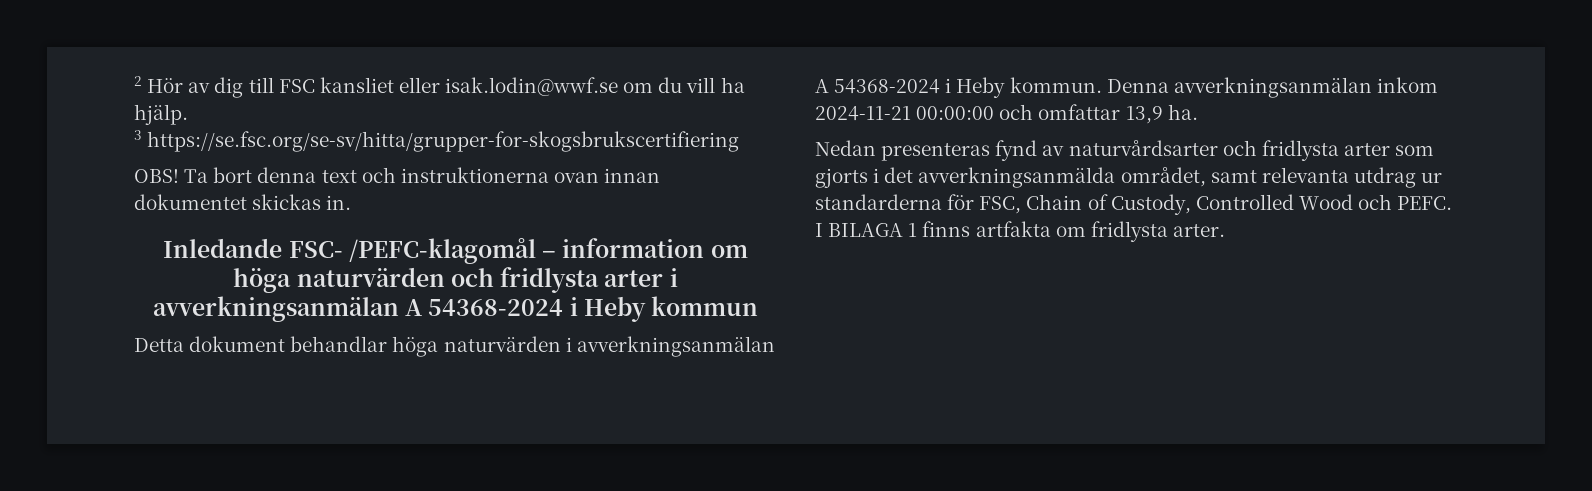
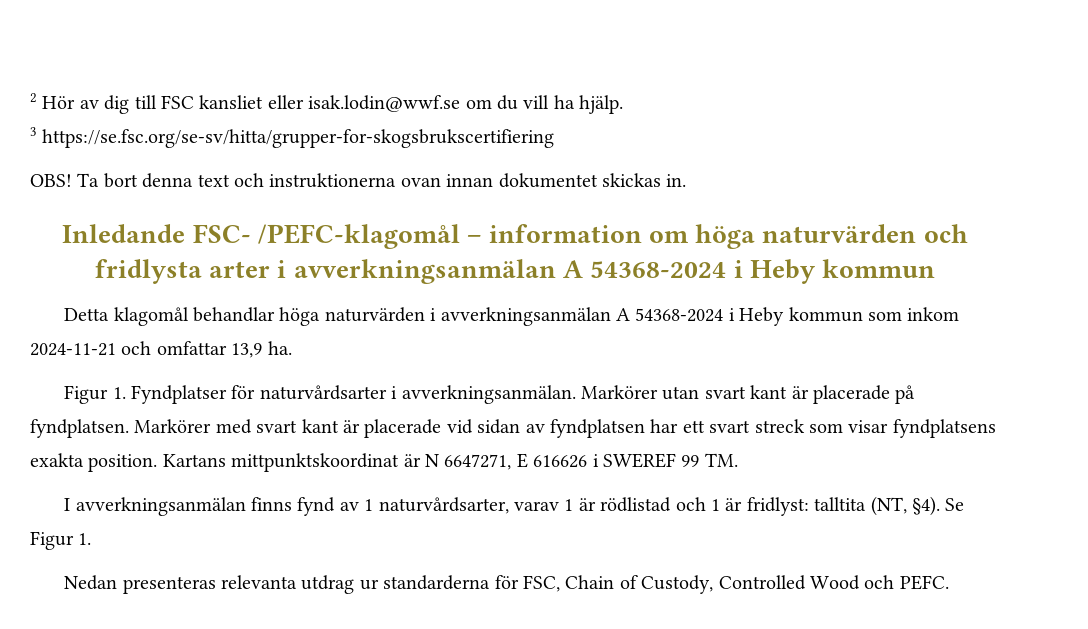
- Detta dokument behandlar höga naturvärden i avverkningsanmälan A 54368-2024 i Heby kommun. Denna avverkningsanmälan inkom 2024-11-21 00:00:00 och omfattar 13,9 ha.
+ Detta klagomål behandlar höga naturvärden i avverkningsanmälan A 54368-2024 i Heby kommun som inkom 2024-11-21 och omfattar 13,9 ha.
- Nedan presenteras fynd av naturvårdsarter och fridlysta arter som gjorts i det avverkningsanmälda området, samt relevanta utdrag ur standarderna för FSC, Chain of Custody, Controlled Wood och PEFC. I BILAGA 1 finns artfakta om fridlysta arter.
+ Figur 1. Fyndplatser för naturvårdsarter i avverkningsanmälan. Markörer utan svart kant är placerade på fyndplatsen. Markörer med svart kant är placerade vid sidan av fyndplatsen har ett svart streck som visar fyndplatsens exakta position. Kartans mittpunktskoordinat är N 6647271, E 616626 i SWEREF 99 TM.
+ I avverkningsanmälan finns fynd av 1 naturvårdsarter, varav 1 är rödlistad och 1 är fridlyst: talltita (NT, §4). Se Figur 1.
+ Nedan presenteras relevanta utdrag ur standarderna för FSC, Chain of Custody, Controlled Wood och PEFC.

